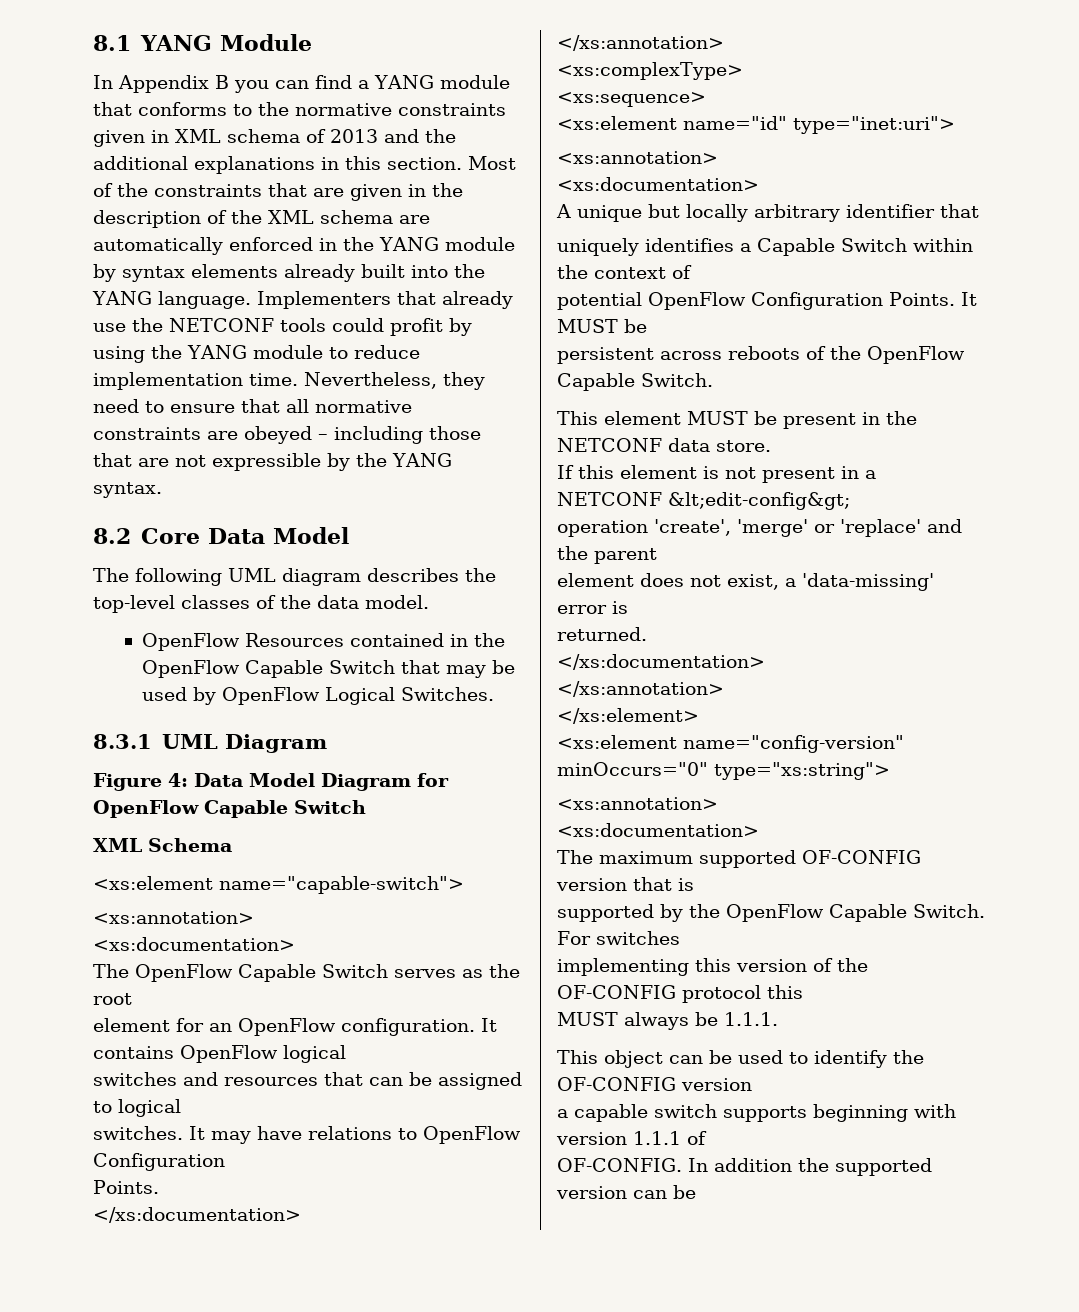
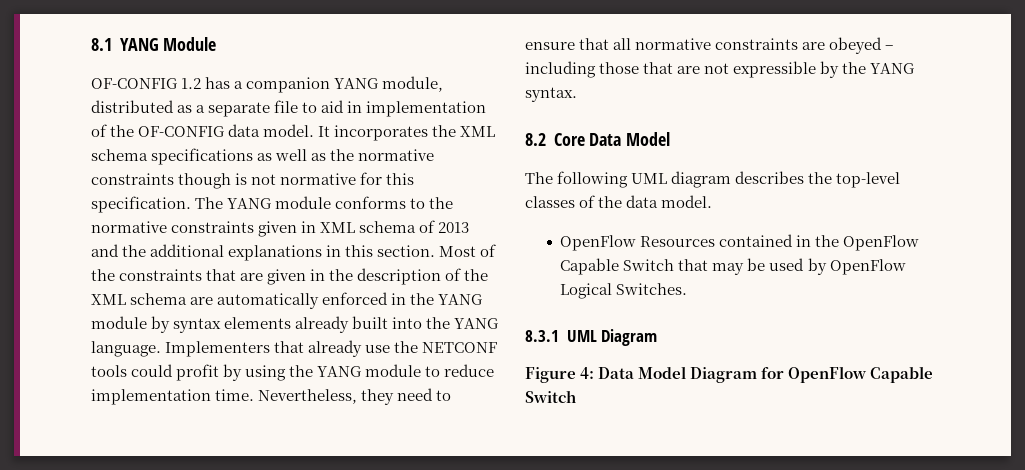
- In Appendix B you can find a YANG module that conforms to the normative constraints given in XML schema of 2013 and the additional explanations in this section.
+ OF-CONFIG 1.2 has a companion YANG module, distributed as a separate file to aid in implementation of the OF-CONFIG data model. It incorporates the XML schema specifications as well as the normative constraints though is not normative for this specification. The YANG module conforms to the normative constraints given in XML schema of 2013 and the additional explanations in this section.
- XML Schema
- <xs:element name="capable-switch">
- <xs:annotation>
- <xs:documentation>
- The OpenFlow Capable Switch serves as the root
- element for an OpenFlow configuration. It contains OpenFlow logical
- switches and resources that can be assigned to logical
- switches. It may have relations to OpenFlow Configuration
- Points.
- </xs:documentation>
- </xs:annotation>
- <xs:complexType>
- <xs:sequence>
- <xs:element name="id" type="inet:uri">
- <xs:annotation>
- <xs:documentation>
- A unique but locally arbitrary identifier that
- uniquely identifies a Capable Switch within the context of
- potential OpenFlow Configuration Points. It MUST be
- persistent across reboots of the OpenFlow Capable Switch.
- This element MUST be present in the NETCONF data store.
- If this element is not present in a NETCONF &lt;edit-config&gt;
- operation 'create', 'merge' or 'replace' and the parent
- element does not exist, a 'data-missing' error is
- returned.
- </xs:documentation>
- </xs:annotation>
- </xs:element>
- <xs:element name="config-version" minOccurs="0" type="xs:string">
- <xs:annotation>
- <xs:documentation>
- The maximum supported OF-CONFIG version that is
- supported by the OpenFlow Capable Switch. For switches
- implementing this version of the OF-CONFIG protocol this
- MUST always be 1.1.1.
- This object can be used to identify the OF-CONFIG version
- a capable switch supports beginning with version 1.1.1 of
- OF-CONFIG. In addition the supported version can be

